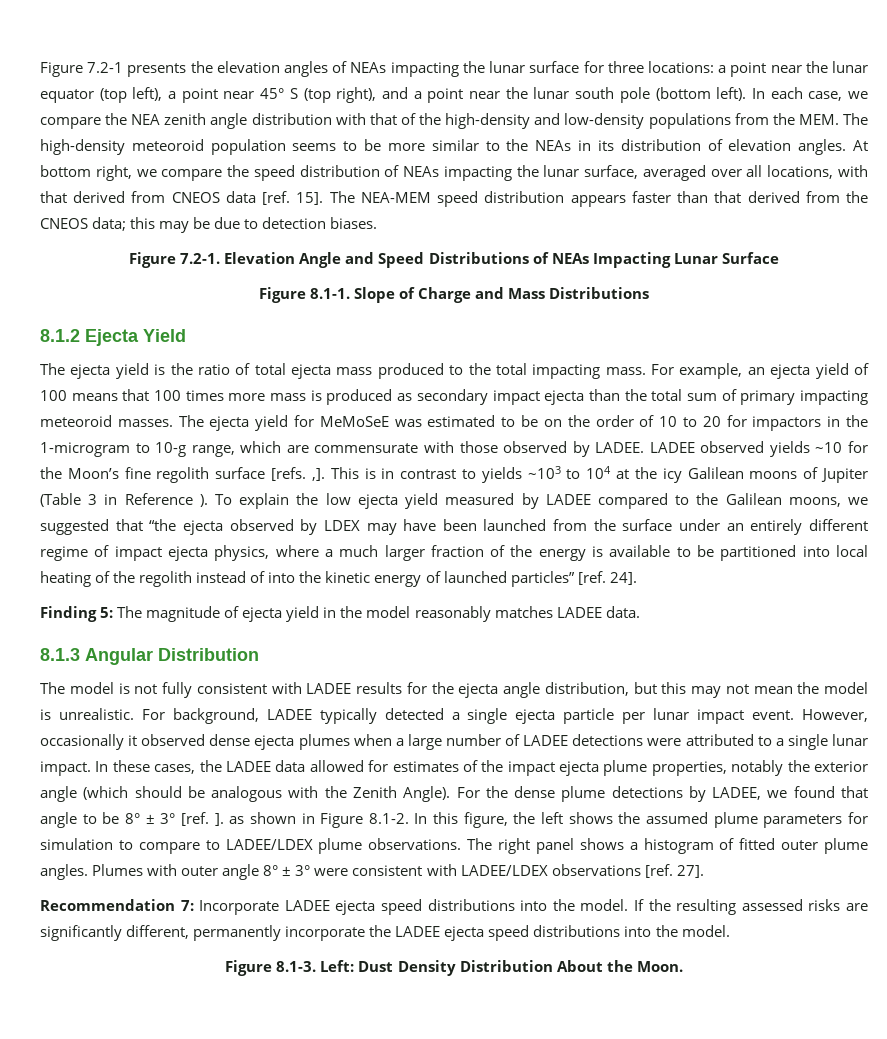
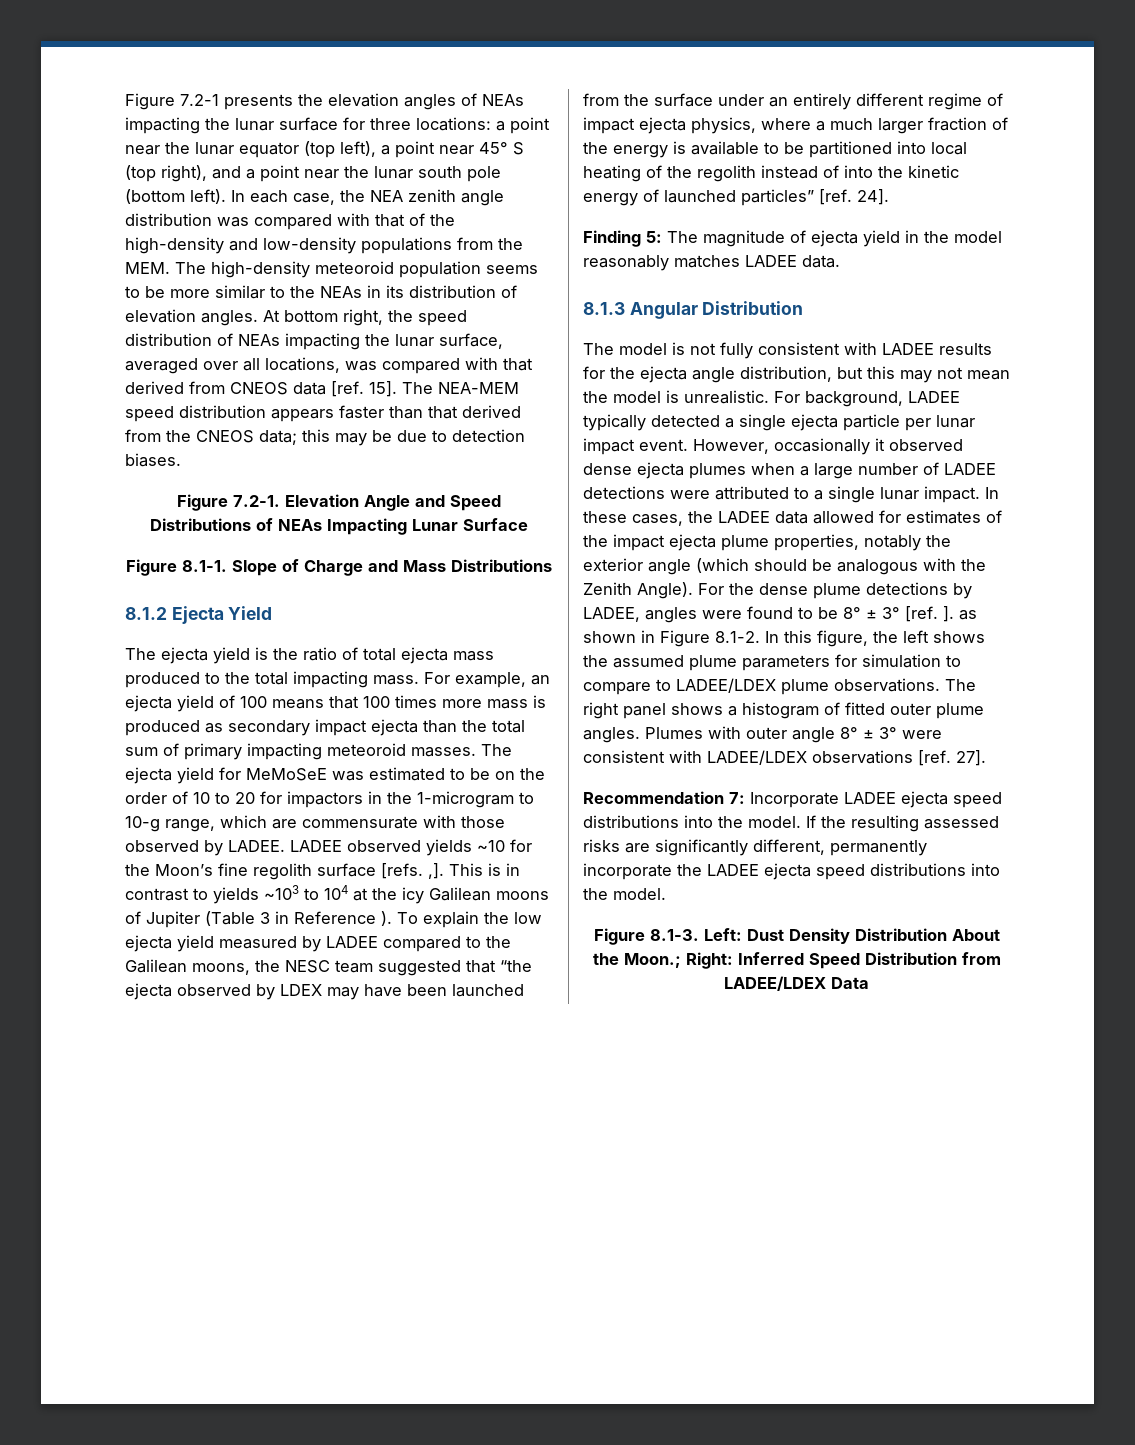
- In each case, we compare the NEA zenith angle distribution with that of the high-density and low-density populations from the MEM. The high-density meteoroid population seems to be more similar to the NEAs in its distribution of elevation angles.
+ In each case, the NEA zenith angle distribution was compared with that of the high-density and low-density populations from the MEM. The high-density meteoroid population seems to be more similar to the NEAs in its distribution of elevation angles.
- At bottom right, we compare the speed distribution of NEAs impacting the lunar surface, averaged over all locations, with that derived from CNEOS data [ref. 15].
+ At bottom right, the speed distribution of NEAs impacting the lunar surface, averaged over all locations, was compared with that derived from CNEOS data [ref. 15].
- To explain the low ejecta yield measured by LADEE compared to the Galilean moons, we suggested that “the ejecta observed by LDEX may have been launched from the surface under an entirely different regime of impact ejecta physics, where a much larger fraction of the energy is available to be partitioned into local heating of the regolith instead of into the kinetic energy of launched particles” [ref. 24].
+ To explain the low ejecta yield measured by LADEE compared to the Galilean moons, the NESC team suggested that “the ejecta observed by LDEX may have been launched from the surface under an entirely different regime of impact ejecta physics, where a much larger fraction of the energy is available to be partitioned into local heating of the regolith instead of into the kinetic energy of launched particles” [ref. 24].
- For the dense plume detections by LADEE, we found that angle to be 8° ± 3° [ref. ]. as shown in Figure 8.1-2. In this figure, the left shows the assumed plume parameters for simulation to compare to LADEE/LDEX plume observations.
+ For the dense plume detections by LADEE, angles were found to be 8° ± 3° [ref. ]. as shown in Figure 8.1-2. In this figure, the left shows the assumed plume parameters for simulation to compare to LADEE/LDEX plume observations.
- Figure 8.1-3. Left: Dust Density Distribution About the Moon.
+ Figure 8.1-3. Left: Dust Density Distribution About the Moon.; Right: Inferred Speed Distribution from LADEE/LDEX Data

